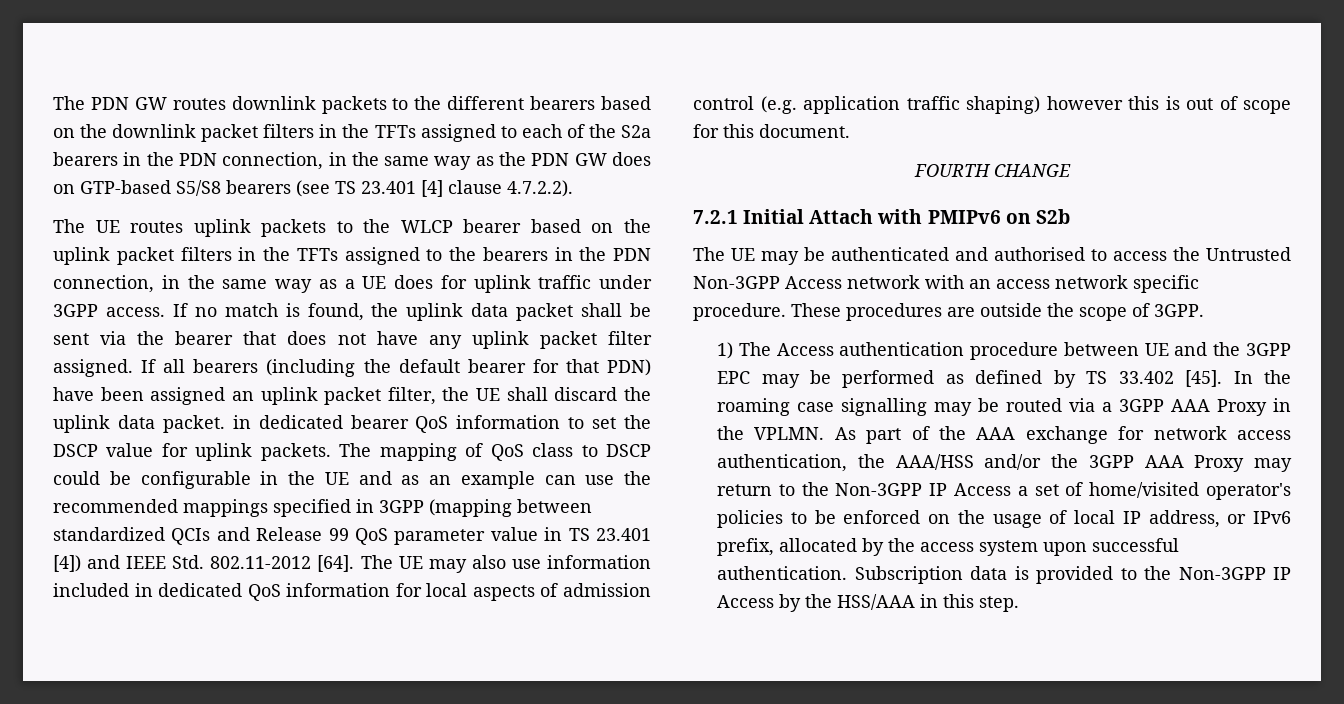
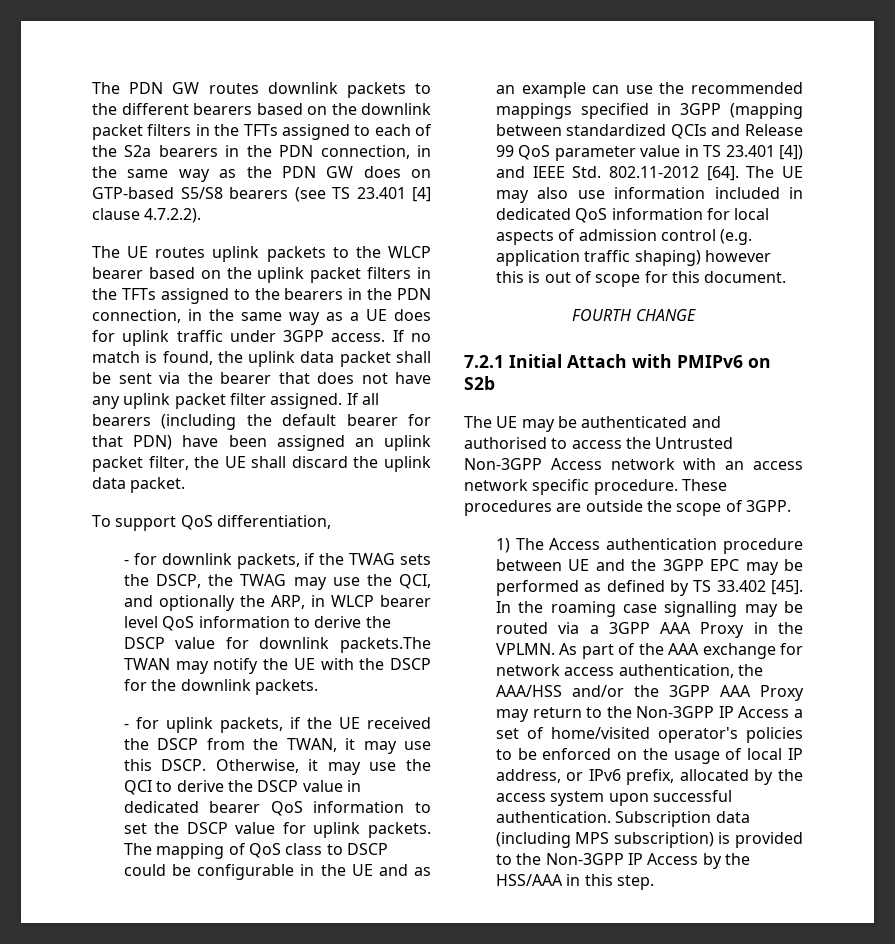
- If all bearers (including the default bearer for that PDN) have been assigned an uplink packet filter, the UE shall discard the uplink data packet. in dedicated bearer QoS information to set the DSCP value for uplink packets.
+ If all bearers (including the default bearer for that PDN) have been assigned an uplink packet filter, the UE shall discard the uplink data packet.
+ To support QoS differentiation,
+ - for downlink packets, if the TWAG sets the DSCP, the TWAG may use the QCI, and optionally the ARP, in WLCP bearer level QoS information to derive the DSCP value for downlink packets.The TWAN may notify the UE with the DSCP for the downlink packets.
+ - for uplink packets, if the UE received the DSCP from the TWAN, it may use this DSCP. Otherwise, it may use the QCI to derive the DSCP value in dedicated bearer QoS information to set the DSCP value for uplink packets.
- Subscription data is provided to the Non-3GPP IP Access by the HSS/AAA in this step.
+ Subscription data (including MPS subscription) is provided to the Non-3GPP IP Access by the HSS/AAA in this step.

